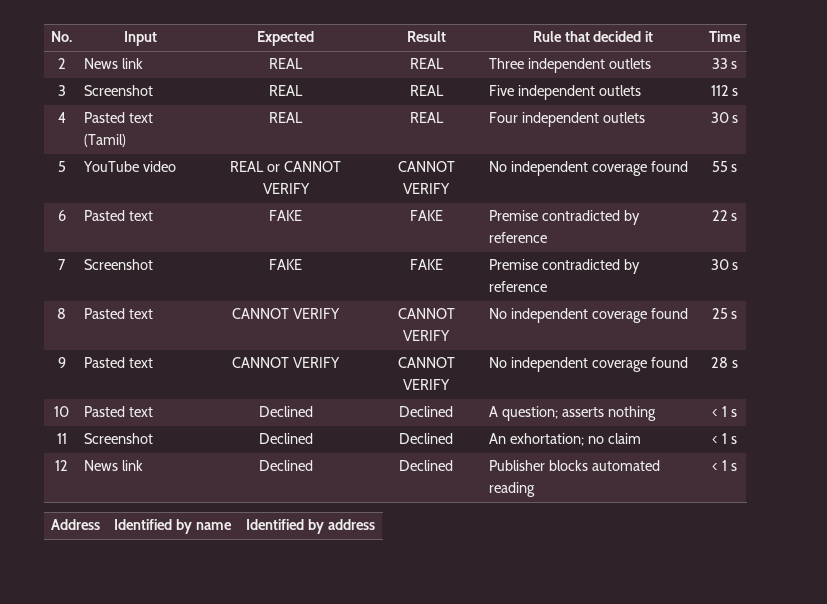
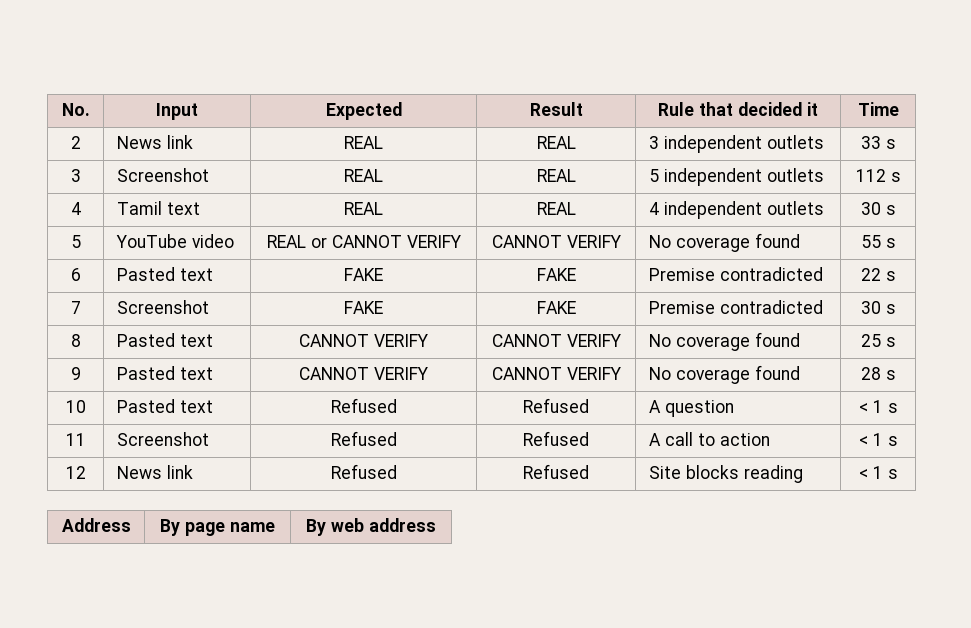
- 2 | News link | REAL | REAL | Three independent outlets | 33 s
+ 2 | News link | REAL | REAL | 3 independent outlets | 33 s
- 3 | Screenshot | REAL | REAL | Five independent outlets | 112 s
+ 3 | Screenshot | REAL | REAL | 5 independent outlets | 112 s
- 4 | Pasted text (Tamil) | REAL | REAL | Four independent outlets | 30 s
+ 4 | Tamil text | REAL | REAL | 4 independent outlets | 30 s
- 5 | YouTube video | REAL or CANNOT VERIFY | CANNOT VERIFY | No independent coverage found | 55 s
+ 5 | YouTube video | REAL or CANNOT VERIFY | CANNOT VERIFY | No coverage found | 55 s
- 6 | Pasted text | FAKE | FAKE | Premise contradicted by reference | 22 s
+ 6 | Pasted text | FAKE | FAKE | Premise contradicted | 22 s
- 7 | Screenshot | FAKE | FAKE | Premise contradicted by reference | 30 s
+ 7 | Screenshot | FAKE | FAKE | Premise contradicted | 30 s
- 8 | Pasted text | CANNOT VERIFY | CANNOT VERIFY | No independent coverage found | 25 s
+ 8 | Pasted text | CANNOT VERIFY | CANNOT VERIFY | No coverage found | 25 s
- 9 | Pasted text | CANNOT VERIFY | CANNOT VERIFY | No independent coverage found | 28 s
+ 9 | Pasted text | CANNOT VERIFY | CANNOT VERIFY | No coverage found | 28 s
- 10 | Pasted text | Declined | Declined | A question; asserts nothing | < 1 s
+ 10 | Pasted text | Refused | Refused | A question | < 1 s
- 11 | Screenshot | Declined | Declined | An exhortation; no claim | < 1 s
+ 11 | Screenshot | Refused | Refused | A call to action | < 1 s
- 12 | News link | Declined | Declined | Publisher blocks automated reading | < 1 s
+ 12 | News link | Refused | Refused | Site blocks reading | < 1 s
- Address | Identified by name | Identified by address
+ Address | By page name | By web address

